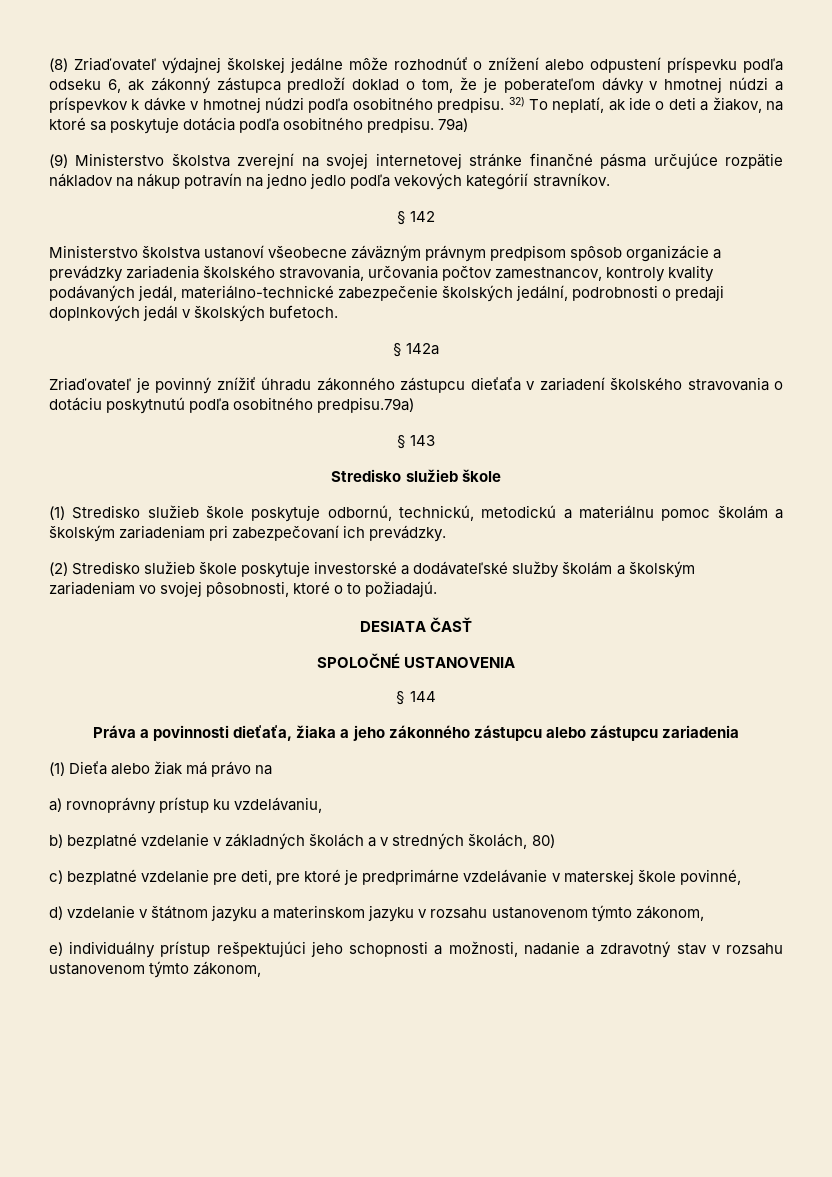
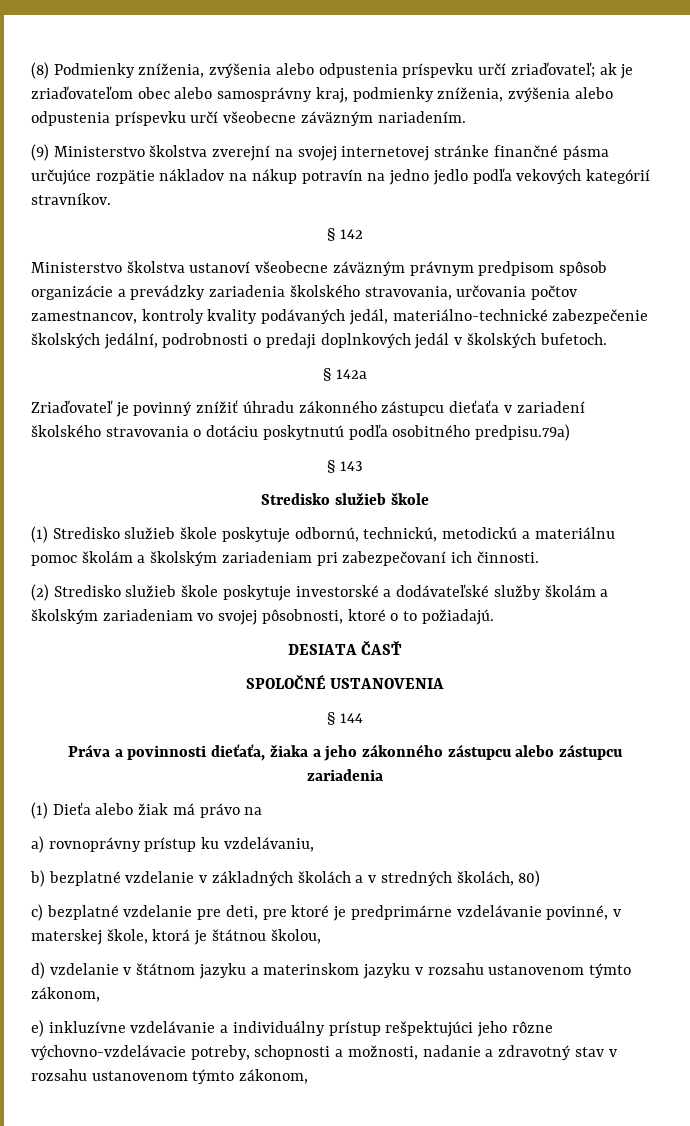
- (8) Zriaďovateľ výdajnej školskej jedálne môže rozhodnúť o znížení alebo odpustení príspevku podľa odseku 6, ak zákonný zástupca predloží doklad o tom, že je poberateľom dávky v hmotnej núdzi a príspevkov k dávke v hmotnej núdzi podľa osobitného predpisu. 32) To neplatí, ak ide o deti a žiakov, na ktoré sa poskytuje dotácia podľa osobitného predpisu. 79a)
+ (8) Podmienky zníženia, zvýšenia alebo odpustenia príspevku určí zriaďovateľ; ak je zriaďovateľom obec alebo samosprávny kraj, podmienky zníženia, zvýšenia alebo odpustenia príspevku určí všeobecne záväzným nariadením.
- (1) Stredisko služieb škole poskytuje odbornú, technickú, metodickú a materiálnu pomoc školám a školským zariadeniam pri zabezpečovaní ich prevádzky.
+ (1) Stredisko služieb škole poskytuje odbornú, technickú, metodickú a materiálnu pomoc školám a školským zariadeniam pri zabezpečovaní ich činnosti.
- c) bezplatné vzdelanie pre deti, pre ktoré je predprimárne vzdelávanie v materskej škole povinné,
+ c) bezplatné vzdelanie pre deti, pre ktoré je predprimárne vzdelávanie povinné, v materskej škole, ktorá je štátnou školou,
- e) individuálny prístup rešpektujúci jeho schopnosti a možnosti, nadanie a zdravotný stav v rozsahu ustanovenom týmto zákonom,
+ e) inkluzívne vzdelávanie a individuálny prístup rešpektujúci jeho rôzne výchovno-vzdelávacie potreby, schopnosti a možnosti, nadanie a zdravotný stav v rozsahu ustanovenom týmto zákonom,

